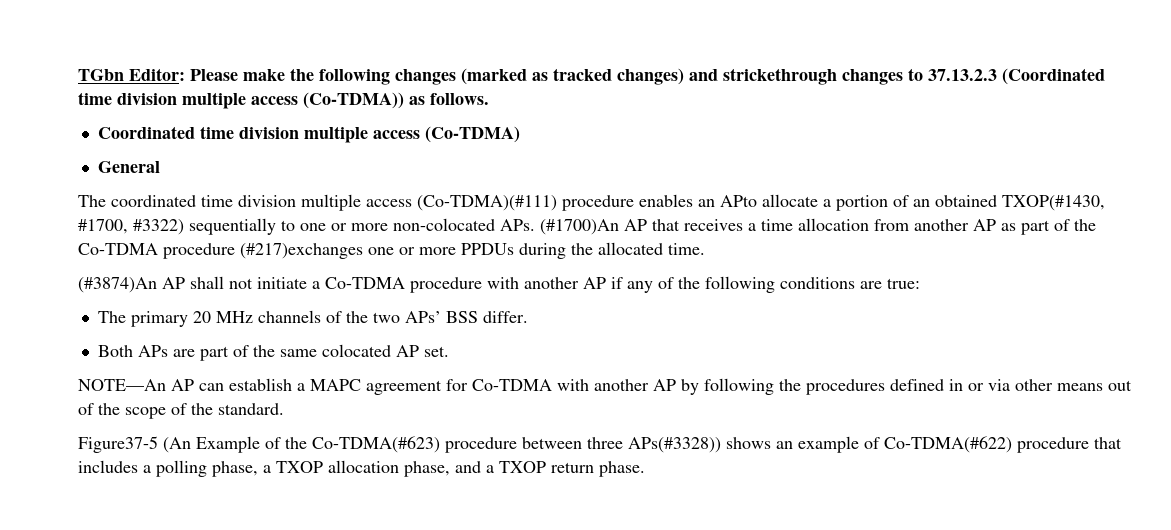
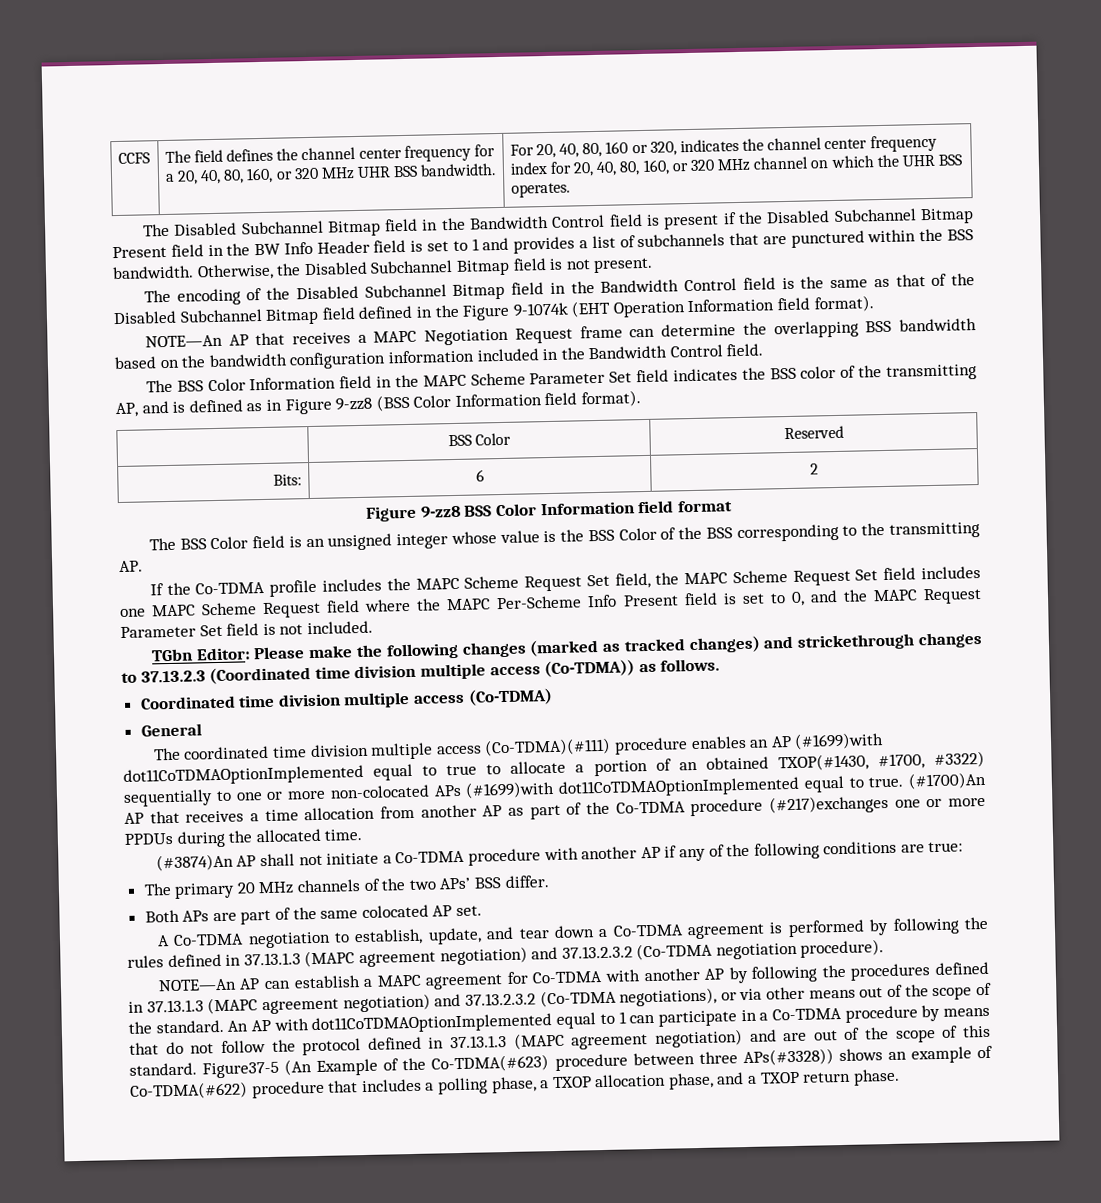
+ CCFS | The field defines the channel center frequency for a 20, 40, 80, 160, or 320 MHz UHR BSS bandwidth. | For 20, 40, 80, 160 or 320, indicates the channel center frequency index for 20, 40, 80, 160, or 320 MHz channel on which the UHR BSS operates.
+ The Disabled Subchannel Bitmap field in the Bandwidth Control field is present if the Disabled Subchannel Bitmap Present field in the BW Info Header field is set to 1 and provides a list of subchannels that are punctured within the BSS bandwidth. Otherwise, the Disabled Subchannel Bitmap field is not present.
+ The encoding of the Disabled Subchannel Bitmap field in the Bandwidth Control field is the same as that of the Disabled Subchannel Bitmap field defined in the Figure 9-1074k (EHT Operation Information field format).
+ NOTE—An AP that receives a MAPC Negotiation Request frame can determine the overlapping BSS bandwidth based on the bandwidth configuration information included in the Bandwidth Control field.
+ The BSS Color Information field in the MAPC Scheme Parameter Set field indicates the BSS color of the transmitting AP, and is defined as in Figure 9-zz8 (BSS Color Information field format).
+ | BSS Color | Reserved
+ Bits: | 6 | 2
+ Figure 9-zz8 BSS Color Information field format
+ The BSS Color field is an unsigned integer whose value is the BSS Color of the BSS corresponding to the transmitting AP.
+ If the Co-TDMA profile includes the MAPC Scheme Request Set field, the MAPC Scheme Request Set field includes one MAPC Scheme Request field where the MAPC Per-Scheme Info Present field is set to 0, and the MAPC Request Parameter Set field is not included.
- The coordinated time division multiple access (Co-TDMA)(#111) procedure enables an APto allocate a portion of an obtained TXOP(#1430, #1700, #3322) sequentially to one or more non-colocated APs. (#1700)An AP that receives a time allocation from another AP as part of the Co-TDMA procedure (#217)exchanges one or more PPDUs during the allocated time.
+ The coordinated time division multiple access (Co-TDMA)(#111) procedure enables an AP (#1699)with dot11CoTDMAOptionImplemented equal to true to allocate a portion of an obtained TXOP(#1430, #1700, #3322) sequentially to one or more non-colocated APs (#1699)with dot11CoTDMAOptionImplemented equal to true. (#1700)An AP that receives a time allocation from another AP as part of the Co-TDMA procedure (#217)exchanges one or more PPDUs during the allocated time.
+ A Co-TDMA negotiation to establish, update, and tear down a Co-TDMA agreement is performed by following the rules defined in 37.13.1.3 (MAPC agreement negotiation) and 37.13.2.3.2 (Co-TDMA negotiation procedure).
- NOTE—An AP can establish a MAPC agreement for Co-TDMA with another AP by following the procedures defined in or via other means out of the scope of the standard.
- Figure37-5 (An Example of the Co-TDMA(#623) procedure between three APs(#3328)) shows an example of Co-TDMA(#622) procedure that includes a polling phase, a TXOP allocation phase, and a TXOP return phase.
+ NOTE—An AP can establish a MAPC agreement for Co-TDMA with another AP by following the procedures defined in 37.13.1.3 (MAPC agreement negotiation) and 37.13.2.3.2 (Co-TDMA negotiations), or via other means out of the scope of the standard. An AP with dot11CoTDMAOptionImplemented equal to 1 can participate in a Co-TDMA procedure by means that do not follow the protocol defined in 37.13.1.3 (MAPC agreement negotiation) and are out of the scope of this standard. Figure37-5 (An Example of the Co-TDMA(#623) procedure between three APs(#3328)) shows an example of Co-TDMA(#622) procedure that includes a polling phase, a TXOP allocation phase, and a TXOP return phase.

